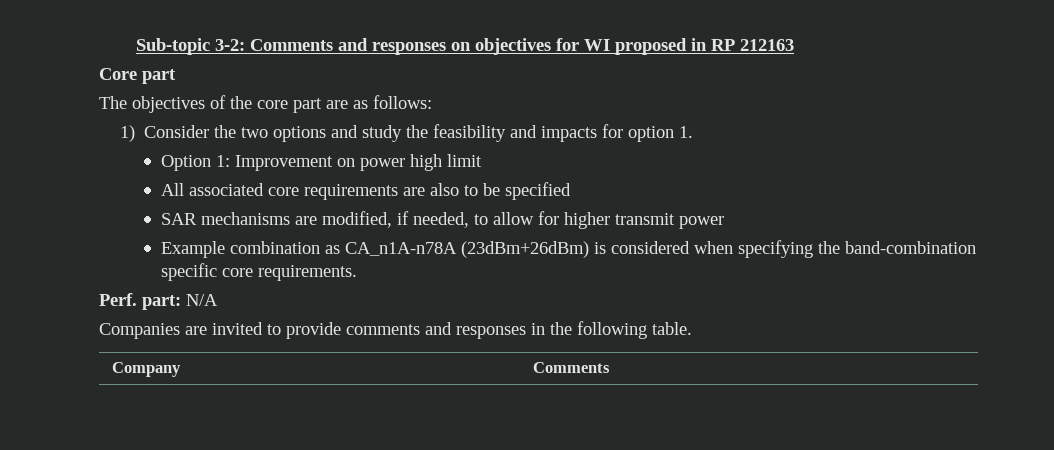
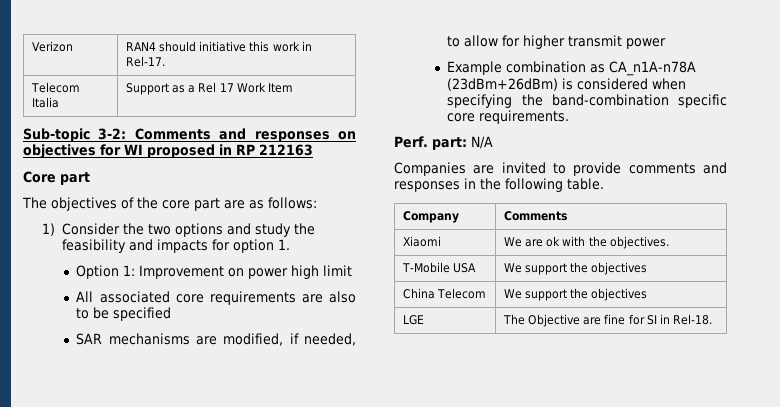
+ Verizon | RAN4 should initiative this work in Rel-17.
+ Telecom Italia | Support as a Rel 17 Work Item
+ Xiaomi | We are ok with the objectives.
+ T-Mobile USA | We support the objectives
+ China Telecom | We support the objectives
+ LGE | The Objective are fine for SI in Rel-18.

